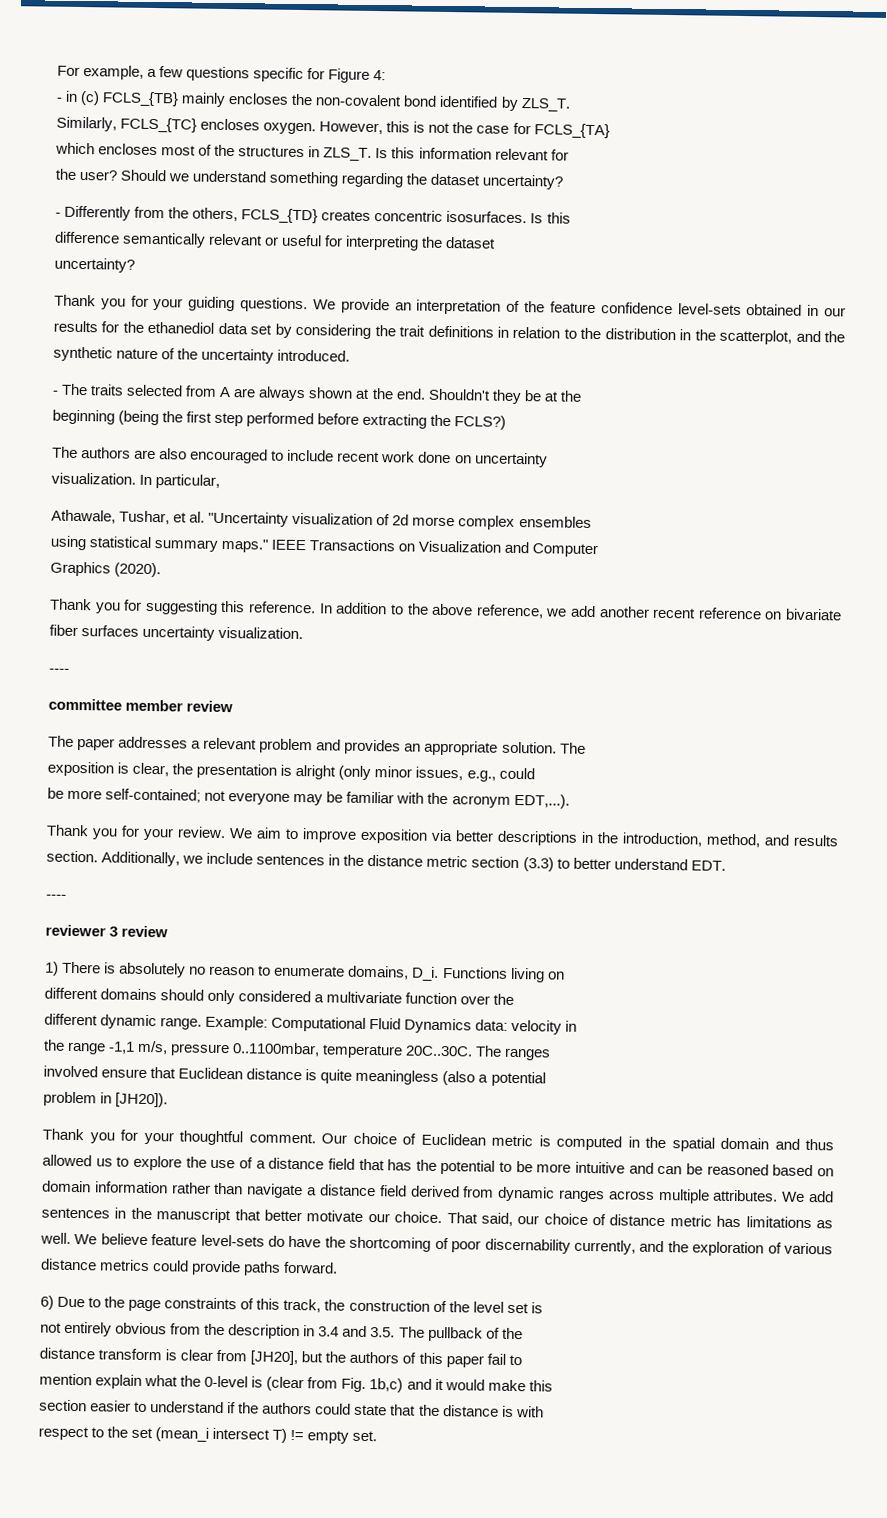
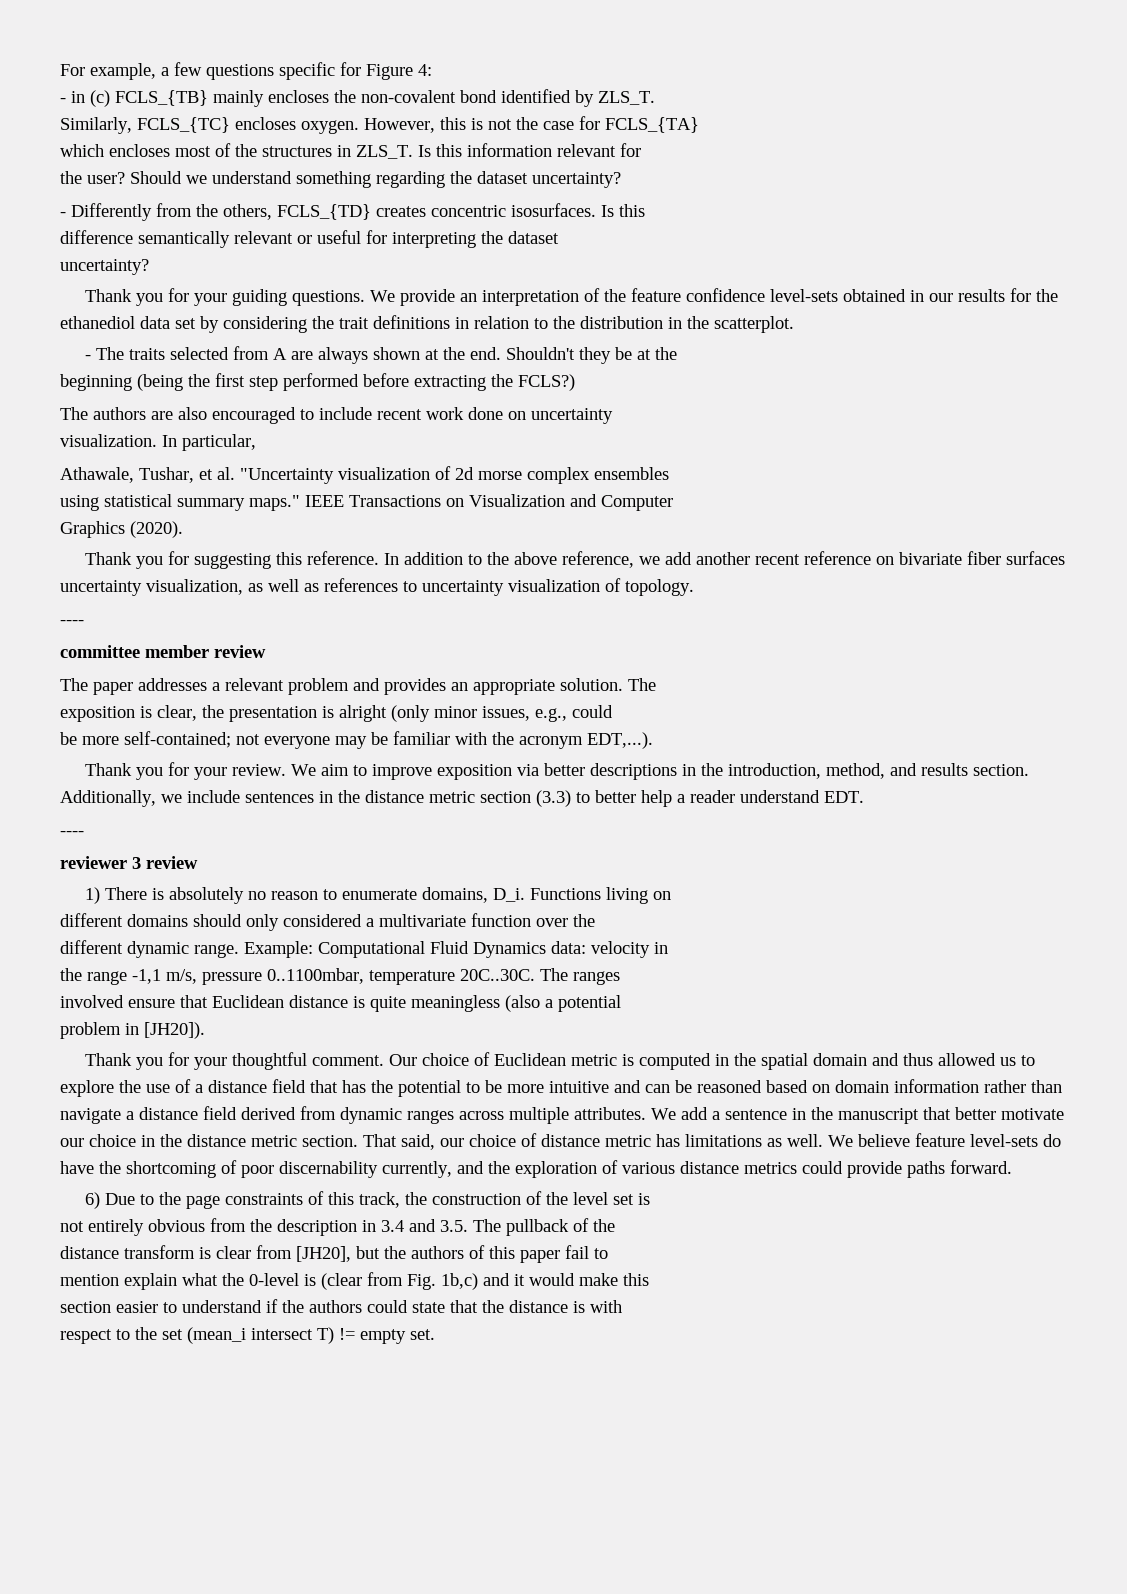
- We provide an interpretation of the feature confidence level-sets obtained in our results for the ethanediol data set by considering the trait definitions in relation to the distribution in the scatterplot, and the synthetic nature of the uncertainty introduced.
+ We provide an interpretation of the feature confidence level-sets obtained in our results for the ethanediol data set by considering the trait definitions in relation to the distribution in the scatterplot.
- In addition to the above reference, we add another recent reference on bivariate fiber surfaces uncertainty visualization.
+ In addition to the above reference, we add another recent reference on bivariate fiber surfaces uncertainty visualization, as well as references to uncertainty visualization of topology.
- Additionally, we include sentences in the distance metric section (3.3) to better understand EDT.
+ Additionally, we include sentences in the distance metric section (3.3) to better help a reader understand EDT.
- We add sentences in the manuscript that better motivate our choice.
+ We add a sentence in the manuscript that better motivate our choice in the distance metric section.

